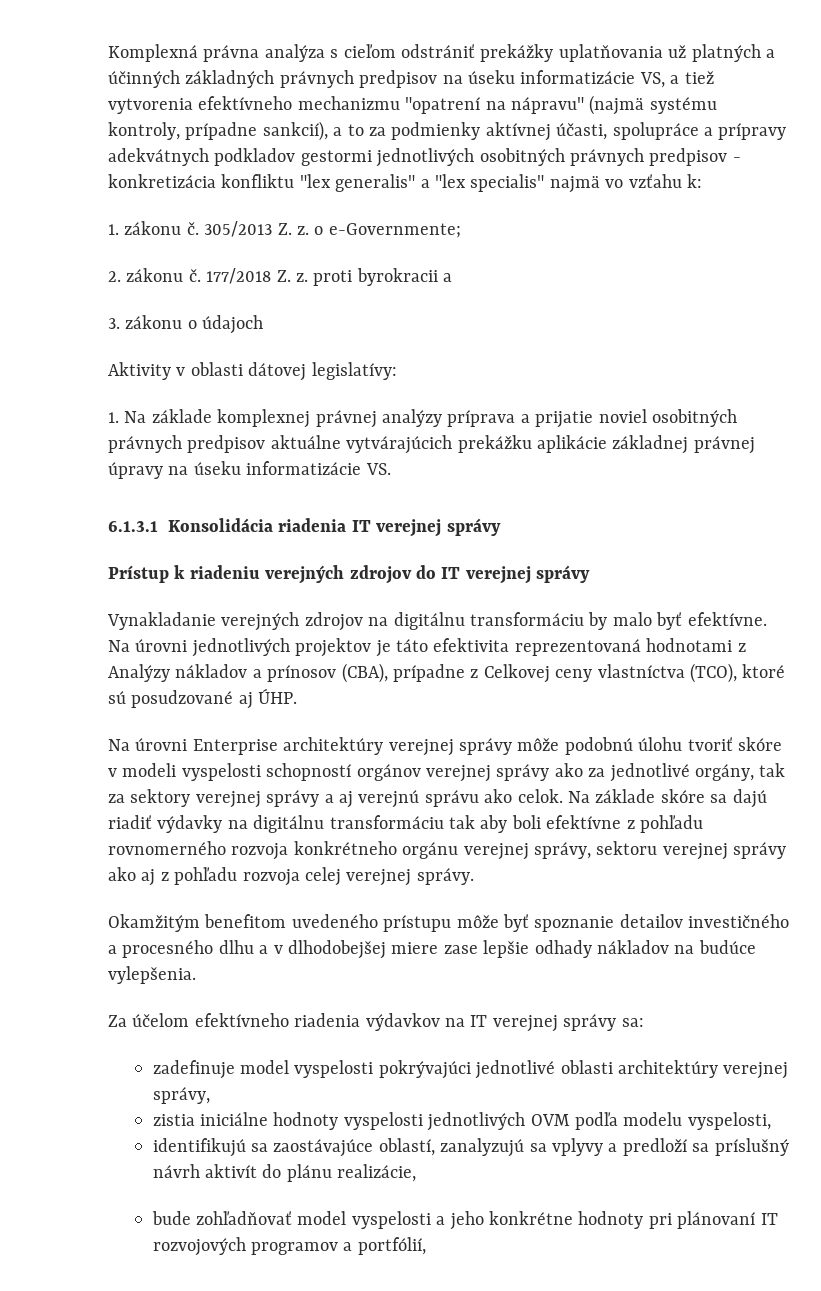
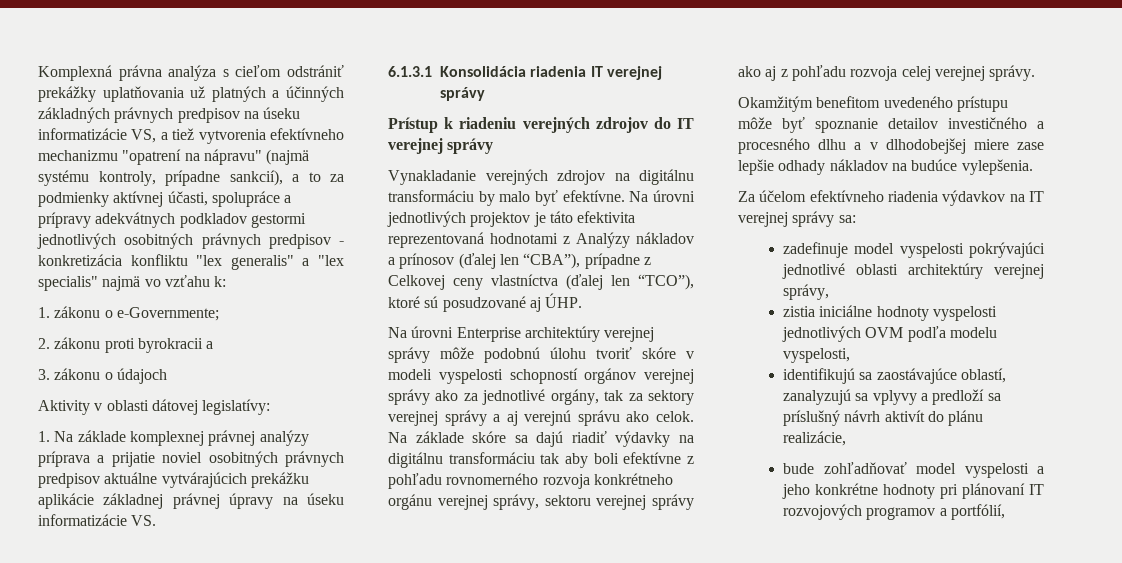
- 1. zákonu č. 305/2013 Z. z. o e-Governmente;
+ 1. zákonu o e-Governmente;
- 2. zákonu č. 177/2018 Z. z. proti byrokracii a
+ 2. zákonu proti byrokracii a
- Na úrovni jednotlivých projektov je táto efektivita reprezentovaná hodnotami z Analýzy nákladov a prínosov (CBA), prípadne z Celkovej ceny vlastníctva (TCO), ktoré sú posudzované aj ÚHP.
+ Na úrovni jednotlivých projektov je táto efektivita reprezentovaná hodnotami z Analýzy nákladov a prínosov (ďalej len “CBA”), prípadne z Celkovej ceny vlastníctva (ďalej len “TCO”), ktoré sú posudzované aj ÚHP.

